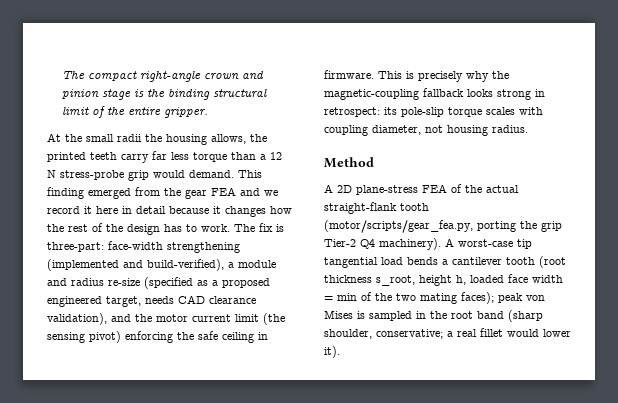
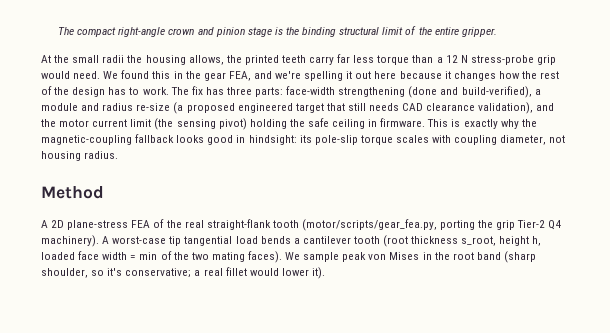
- At the small radii the housing allows, the printed teeth carry far less torque than a 12 N stress-probe grip would demand. This finding emerged from the gear FEA and we record it here in detail because it changes how the rest of the design has to work.
+ At the small radii the housing allows, the printed teeth carry far less torque than a 12 N stress-probe grip would need. We found this in the gear FEA, and we're spelling it out here because it changes how the rest of the design has to work.
- The fix is three-part: face-width strengthening (implemented and build-verified), a module and radius re-size (specified as a proposed engineered target, needs CAD clearance validation), and the motor current limit (the sensing pivot) enforcing the safe ceiling in firmware.
+ The fix has three parts: face-width strengthening (done and build-verified), a module and radius re-size (a proposed engineered target that still needs CAD clearance validation), and the motor current limit (the sensing pivot) holding the safe ceiling in firmware.
- This is precisely why the magnetic-coupling fallback looks strong in retrospect: its pole-slip torque scales with coupling diameter, not housing radius.
+ This is exactly why the magnetic-coupling fallback looks good in hindsight: its pole-slip torque scales with coupling diameter, not housing radius.
- A 2D plane-stress FEA of the actual straight-flank tooth (motor/scripts/gear_fea.py, porting the grip Tier-2 Q4 machinery).
+ A 2D plane-stress FEA of the real straight-flank tooth (motor/scripts/gear_fea.py, porting the grip Tier-2 Q4 machinery).
- A worst-case tip tangential load bends a cantilever tooth (root thickness s_root, height h, loaded face width = min of the two mating faces); peak von Mises is sampled in the root band (sharp shoulder, conservative; a real fillet would lower it).
+ A worst-case tip tangential load bends a cantilever tooth (root thickness s_root, height h, loaded face width = min of the two mating faces). We sample peak von Mises in the root band (sharp shoulder, so it's conservative; a real fillet would lower it).

